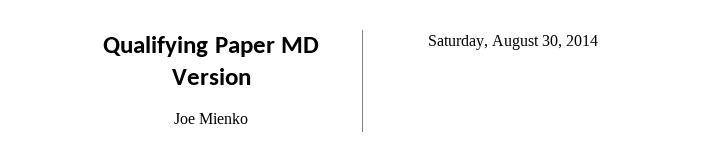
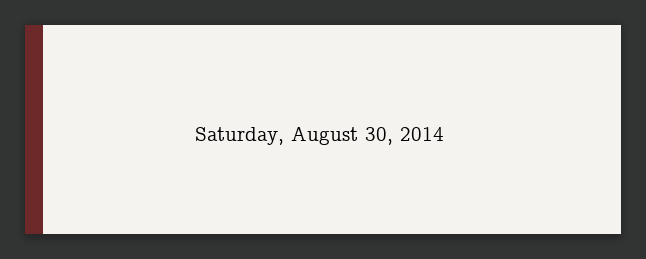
- Qualifying Paper MD Version
- Joe Mienko

